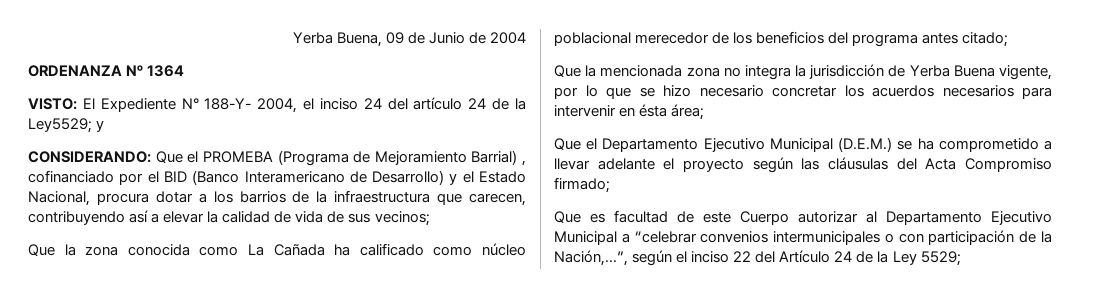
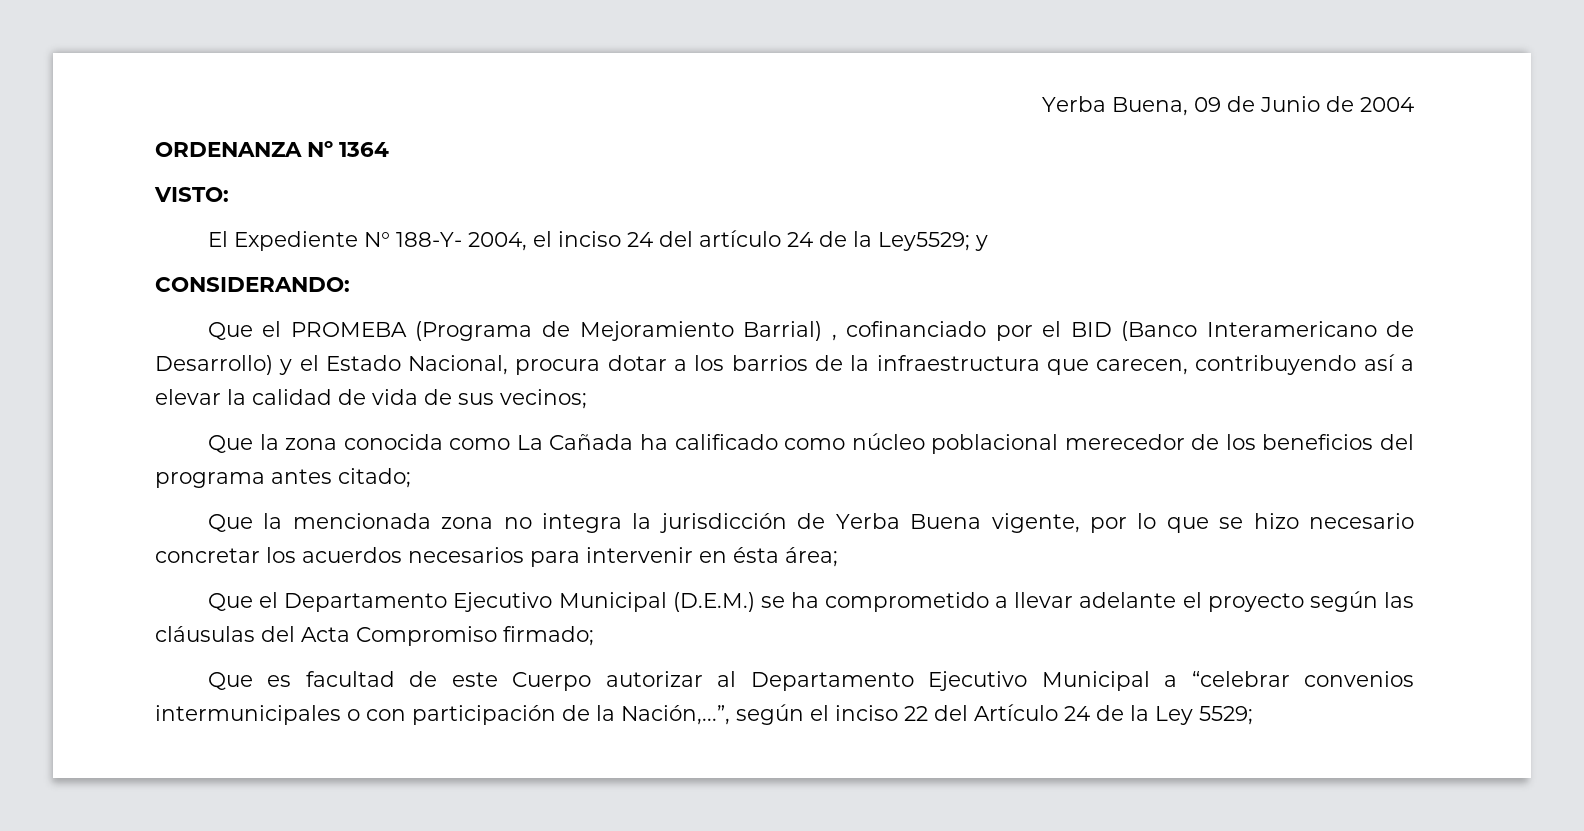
- VISTO: El Expediente N° 188-Y- 2004, el inciso 24 del artículo 24 de la Ley5529; y
+ VISTO:
+ El Expediente N° 188-Y- 2004, el inciso 24 del artículo 24 de la Ley5529; y
- CONSIDERANDO: Que el PROMEBA (Programa de Mejoramiento Barrial) , cofinanciado por el BID (Banco Interamericano de Desarrollo) y el Estado Nacional, procura dotar a los barrios de la infraestructura que carecen, contribuyendo así a elevar la calidad de vida de sus vecinos;
+ CONSIDERANDO:
+ Que el PROMEBA (Programa de Mejoramiento Barrial) , cofinanciado por el BID (Banco Interamericano de Desarrollo) y el Estado Nacional, procura dotar a los barrios de la infraestructura que carecen, contribuyendo así a elevar la calidad de vida de sus vecinos;

